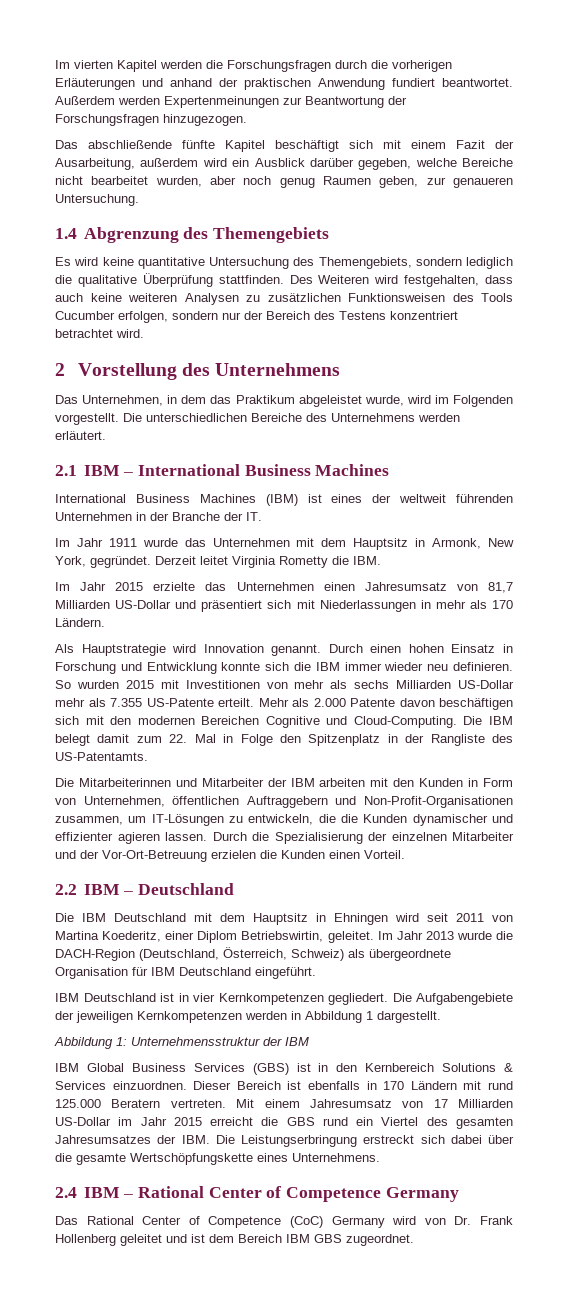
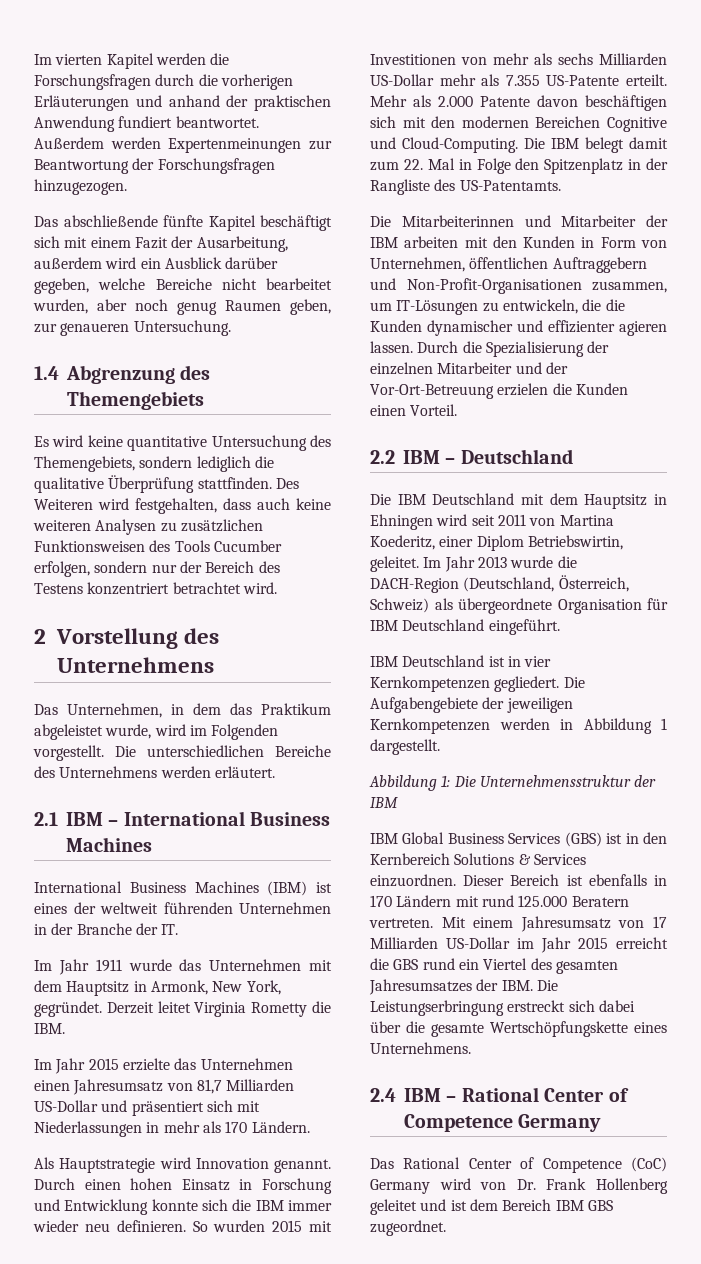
- Abbildung 1: Unternehmensstruktur der IBM
+ Abbildung 1: Die Unternehmensstruktur der IBM

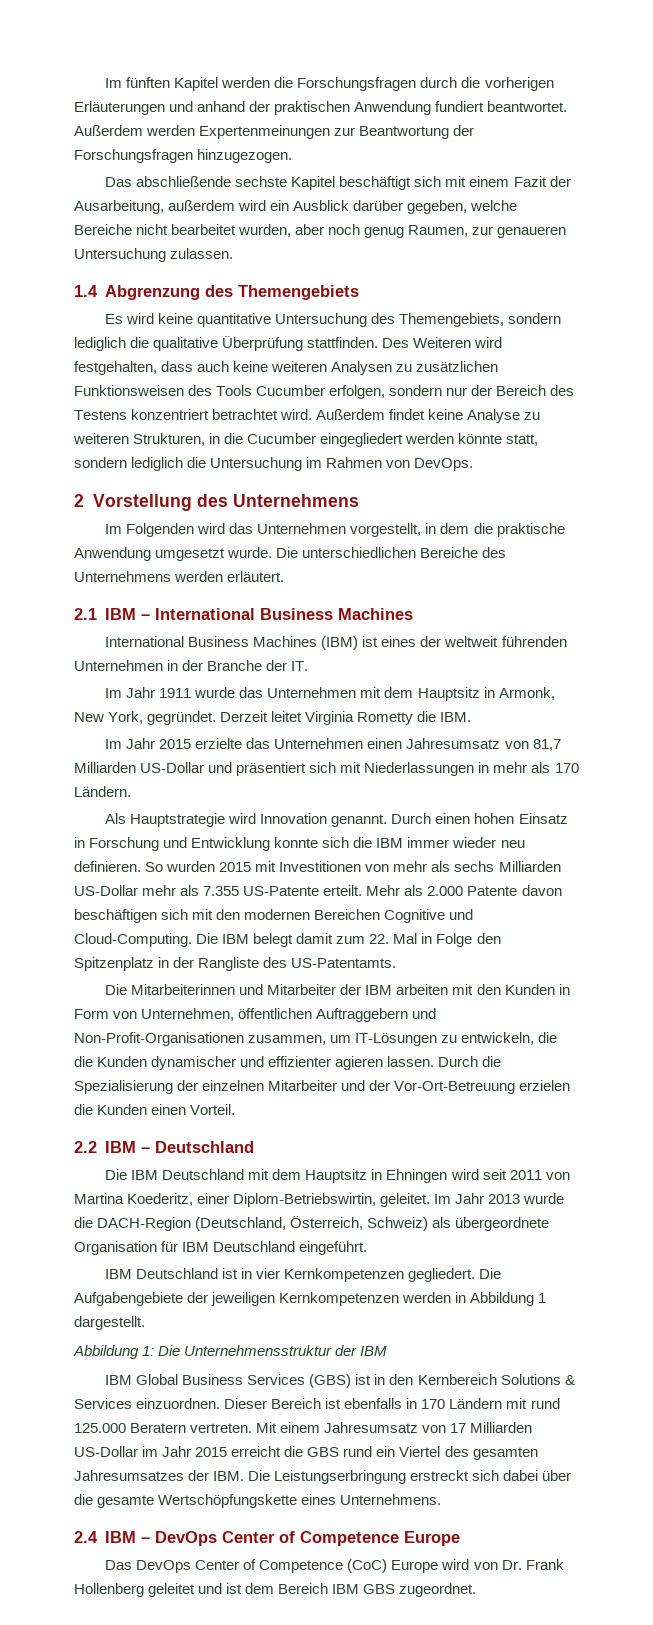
- Im vierten Kapitel werden die Forschungsfragen durch die vorherigen Erläuterungen und anhand der praktischen Anwendung fundiert beantwortet.
+ Im fünften Kapitel werden die Forschungsfragen durch die vorherigen Erläuterungen und anhand der praktischen Anwendung fundiert beantwortet.
- Das abschließende fünfte Kapitel beschäftigt sich mit einem Fazit der Ausarbeitung, außerdem wird ein Ausblick darüber gegeben, welche Bereiche nicht bearbeitet wurden, aber noch genug Raumen geben, zur genaueren Untersuchung.
+ Das abschließende sechste Kapitel beschäftigt sich mit einem Fazit der Ausarbeitung, außerdem wird ein Ausblick darüber gegeben, welche Bereiche nicht bearbeitet wurden, aber noch genug Raumen, zur genaueren Untersuchung zulassen.
- Des Weiteren wird festgehalten, dass auch keine weiteren Analysen zu zusätzlichen Funktionsweisen des Tools Cucumber erfolgen, sondern nur der Bereich des Testens konzentriert betrachtet wird.
+ Des Weiteren wird festgehalten, dass auch keine weiteren Analysen zu zusätzlichen Funktionsweisen des Tools Cucumber erfolgen, sondern nur der Bereich des Testens konzentriert betrachtet wird. Außerdem findet keine Analyse zu weiteren Strukturen, in die Cucumber eingegliedert werden könnte statt, sondern lediglich die Untersuchung im Rahmen von DevOps.
  2 Vorstellung des Unternehmens
- Das Unternehmen, in dem das Praktikum abgeleistet wurde, wird im Folgenden vorgestellt.
+ Im Folgenden wird das Unternehmen vorgestellt, in dem die praktische Anwendung umgesetzt wurde.
- Die IBM Deutschland mit dem Hauptsitz in Ehningen wird seit 2011 von Martina Koederitz, einer Diplom Betriebswirtin, geleitet.
+ Die IBM Deutschland mit dem Hauptsitz in Ehningen wird seit 2011 von Martina Koederitz, einer Diplom-Betriebswirtin, geleitet.
- 2.4 IBM – Rational Center of Competence Germany
- Das Rational Center of Competence (CoC) Germany wird von Dr. Frank Hollenberg geleitet und ist dem Bereich IBM GBS zugeordnet.
+ 2.4 IBM – DevOps Center of Competence Europe
+ Das DevOps Center of Competence (CoC) Europe wird von Dr. Frank Hollenberg geleitet und ist dem Bereich IBM GBS zugeordnet.

